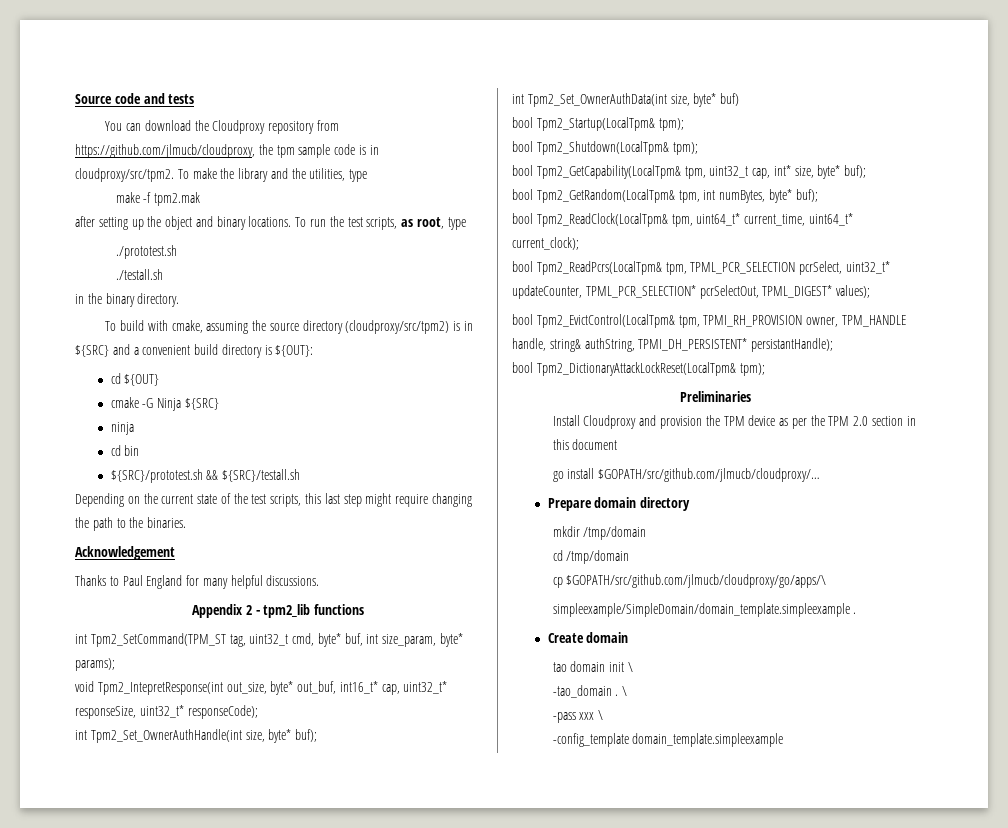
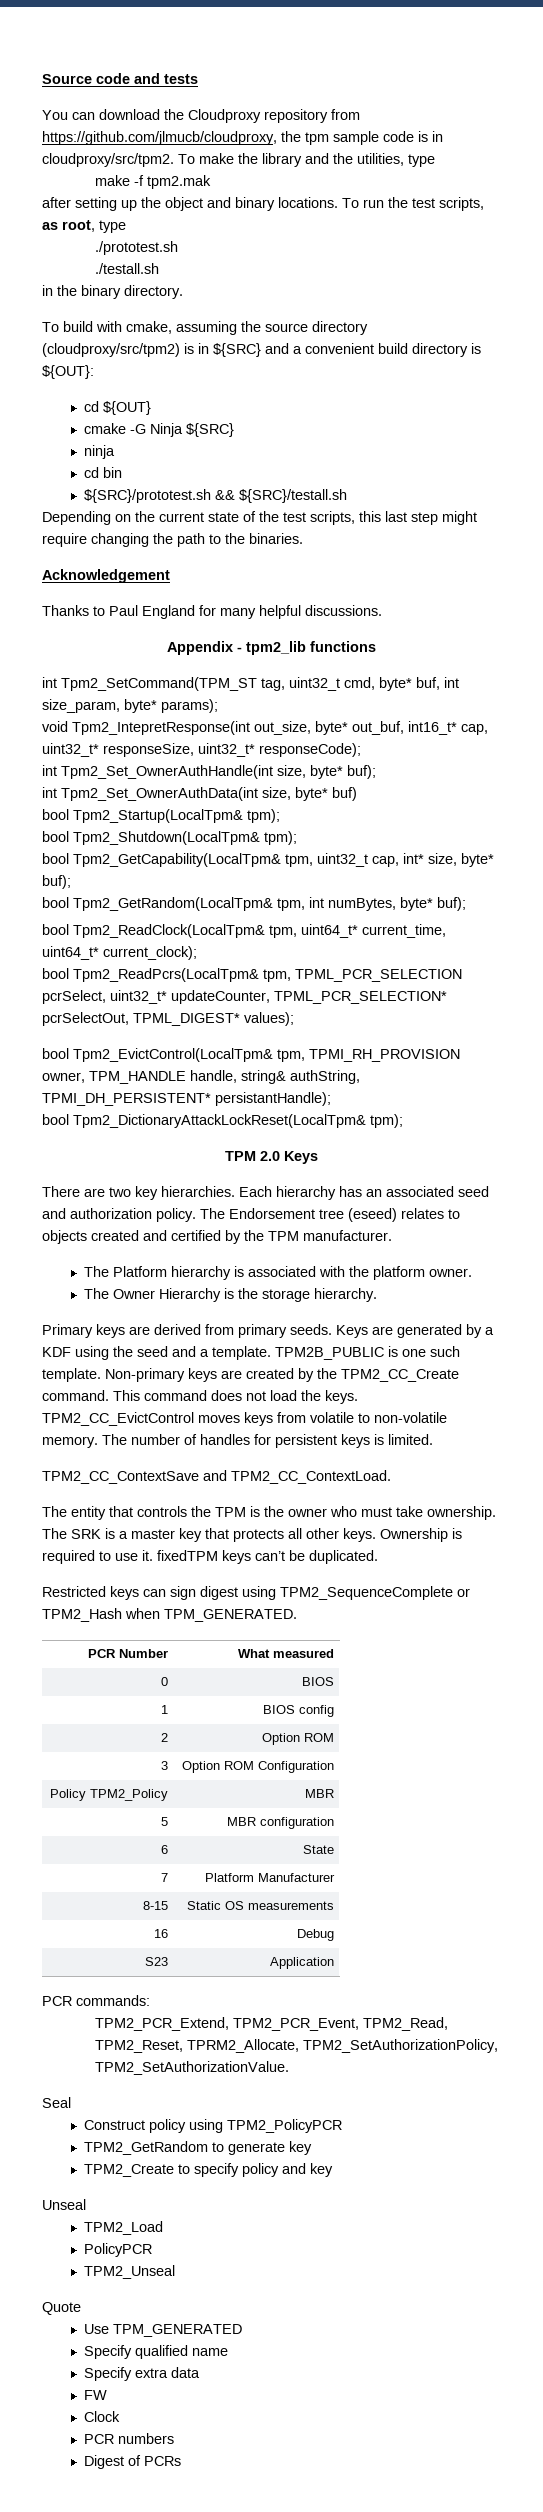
- Appendix 2 - tpm2_lib functions
+ Appendix - tpm2_lib functions
- Preliminaries
- Install Cloudproxy and provision the TPM device as per the TPM 2.0 section in this document
- go install $GOPATH/src/github.com/jlmucb/cloudproxy/…
- Prepare domain directory
- mkdir /tmp/domain
- cd /tmp/domain
- cp $GOPATH/src/github.com/jlmucb/cloudproxy/go/apps/\
- simpleexample/SimpleDomain/domain_template.simpleexample .
- Create domain
- tao domain init \
- -tao_domain . \
- -pass xxx \
- -config_template domain_template.simpleexample
+ TPM 2.0 Keys
+ There are two key hierarchies. Each hierarchy has an associated seed and authorization policy. The Endorsement tree (eseed) relates to objects created and certified by the TPM manufacturer.
+ The Platform hierarchy is associated with the platform owner.
+ The Owner Hierarchy is the storage hierarchy.
+ Primary keys are derived from primary seeds. Keys are generated by a KDF using the seed and a template. TPM2B_PUBLIC is one such template. Non-primary keys are created by the TPM2_CC_Create command. This command does not load the keys. TPM2_CC_EvictControl moves keys from volatile to non-volatile memory. The number of handles for persistent keys is limited.
+ TPM2_CC_ContextSave and TPM2_CC_ContextLoad.
+ The entity that controls the TPM is the owner who must take ownership. The SRK is a master key that protects all other keys. Ownership is required to use it. fixedTPM keys can’t be duplicated.
+ Restricted keys can sign digest using TPM2_SequenceComplete or TPM2_Hash when TPM_GENERATED.
+ PCR Number | What measured
+ 0 | BIOS
+ 1 | BIOS config
+ 2 | Option ROM
+ 3 | Option ROM Configuration
+ Policy TPM2_Policy | MBR
+ 5 | MBR configuration
+ 6 | State
+ 7 | Platform Manufacturer
+ 8-15 | Static OS measurements
+ 16 | Debug
+ S23 | Application
+ PCR commands:
+ TPM2_PCR_Extend, TPM2_PCR_Event, TPM2_Read, TPM2_Reset, TPRM2_Allocate, TPM2_SetAuthorizationPolicy, TPM2_SetAuthorizationValue.
+ Seal
+ Construct policy using TPM2_PolicyPCR
+ TPM2_GetRandom to generate key
+ TPM2_Create to specify policy and key
+ Unseal
+ TPM2_Load
+ PolicyPCR
+ TPM2_Unseal
+ Quote
+ Use TPM_GENERATED
+ Specify qualified name
+ Specify extra data
+ FW
+ Clock
+ PCR numbers
+ Digest of PCRs

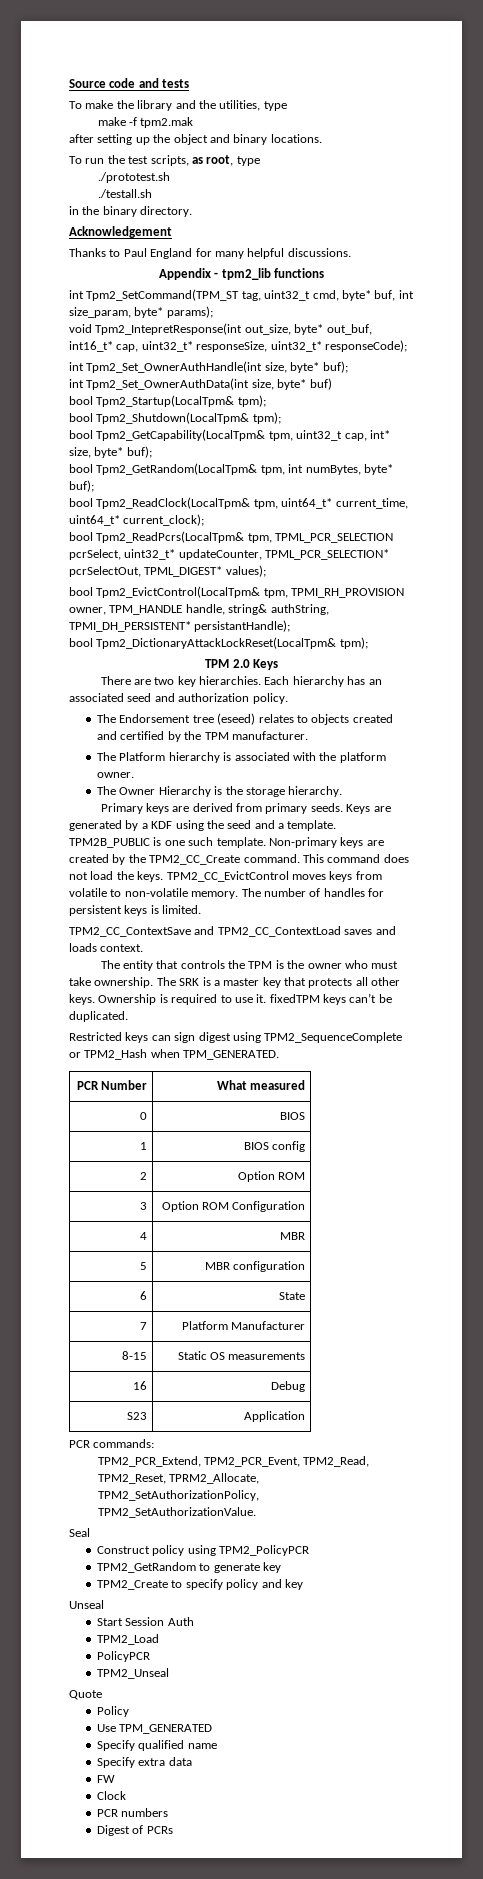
- You can download the Cloudproxy repository from https://github.com/jlmucb/cloudproxy, the tpm sample code is in cloudproxy/src/tpm2.
- after setting up the object and binary locations. To run the test scripts, as root, type
+ after setting up the object and binary locations.
+ To run the test scripts, as root, type
- To build with cmake, assuming the source directory (cloudproxy/src/tpm2) is in ${SRC} and a convenient build directory is ${OUT}:
- cd ${OUT}
- cmake -G Ninja ${SRC}
- ninja
- cd bin
- ${SRC}/prototest.sh && ${SRC}/testall.sh
- Depending on the current state of the test scripts, this last step might require changing the path to the binaries.
- Each hierarchy has an associated seed and authorization policy. The Endorsement tree (eseed) relates to objects created and certified by the TPM manufacturer.
+ Each hierarchy has an associated seed and authorization policy.
+ The Endorsement tree (eseed) relates to objects created and certified by the TPM manufacturer.
- TPM2_CC_ContextSave and TPM2_CC_ContextLoad.
+ TPM2_CC_ContextSave and TPM2_CC_ContextLoad saves and loads context.
- Policy TPM2_Policy | MBR
+ 4 | MBR
+ Start Session Auth
+ Policy

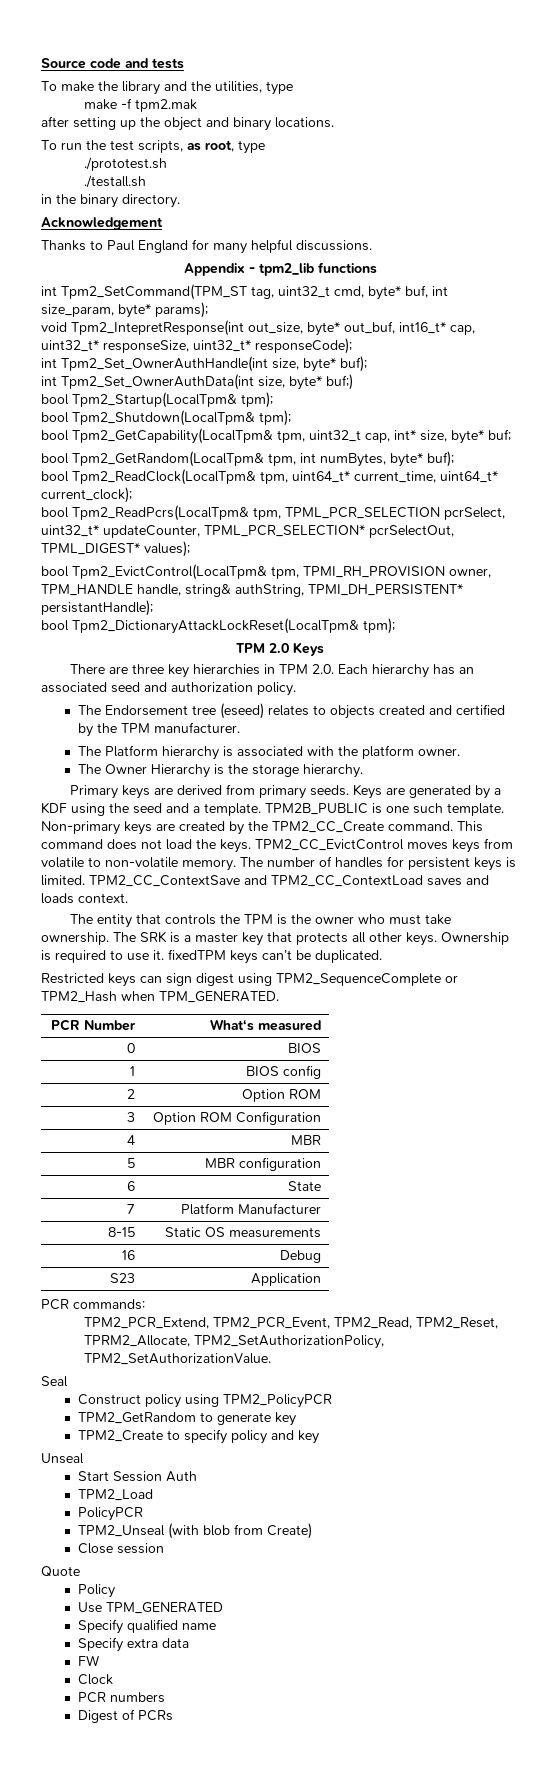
- int Tpm2_Set_OwnerAuthData(int size, byte* buf)
+ int Tpm2_Set_OwnerAuthData(int size, byte* buf;)
- bool Tpm2_GetCapability(LocalTpm& tpm, uint32_t cap, int* size, byte* buf);
+ bool Tpm2_GetCapability(LocalTpm& tpm, uint32_t cap, int* size, byte* buf;
- There are two key hierarchies. Each hierarchy has an associated seed and authorization policy.
+ There are three key hierarchies in TPM 2.0. Each hierarchy has an associated seed and authorization policy.
- The number of handles for persistent keys is limited.
- TPM2_CC_ContextSave and TPM2_CC_ContextLoad saves and loads context.
+ The number of handles for persistent keys is limited. TPM2_CC_ContextSave and TPM2_CC_ContextLoad saves and loads context.
- PCR Number | What measured
+ PCR Number | What‘s measured
- TPM2_Unseal
+ TPM2_Unseal (with blob from Create)
+ Close session

